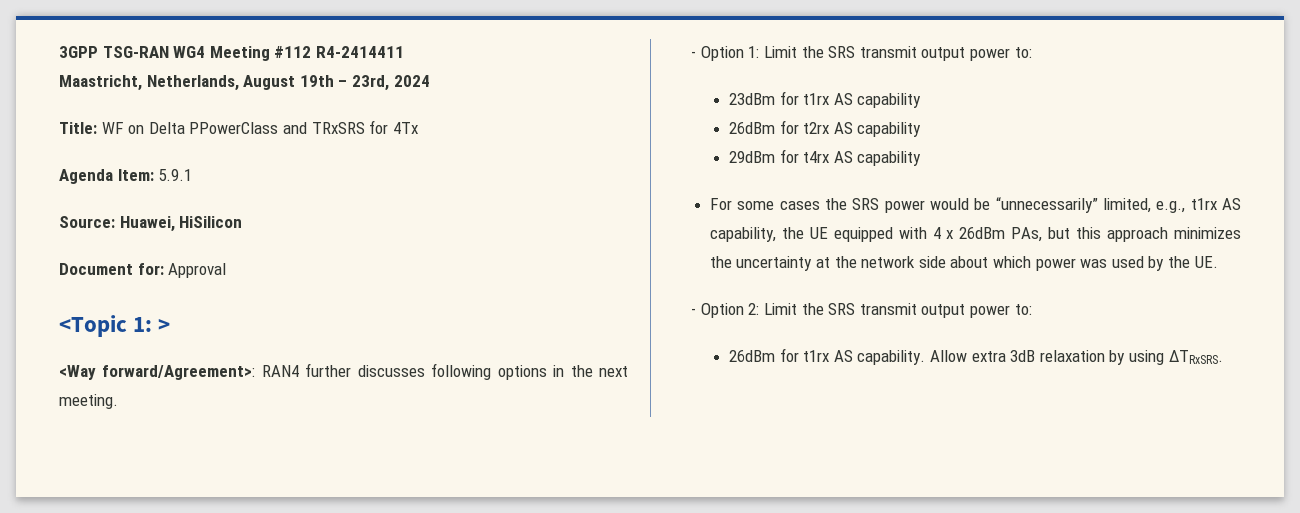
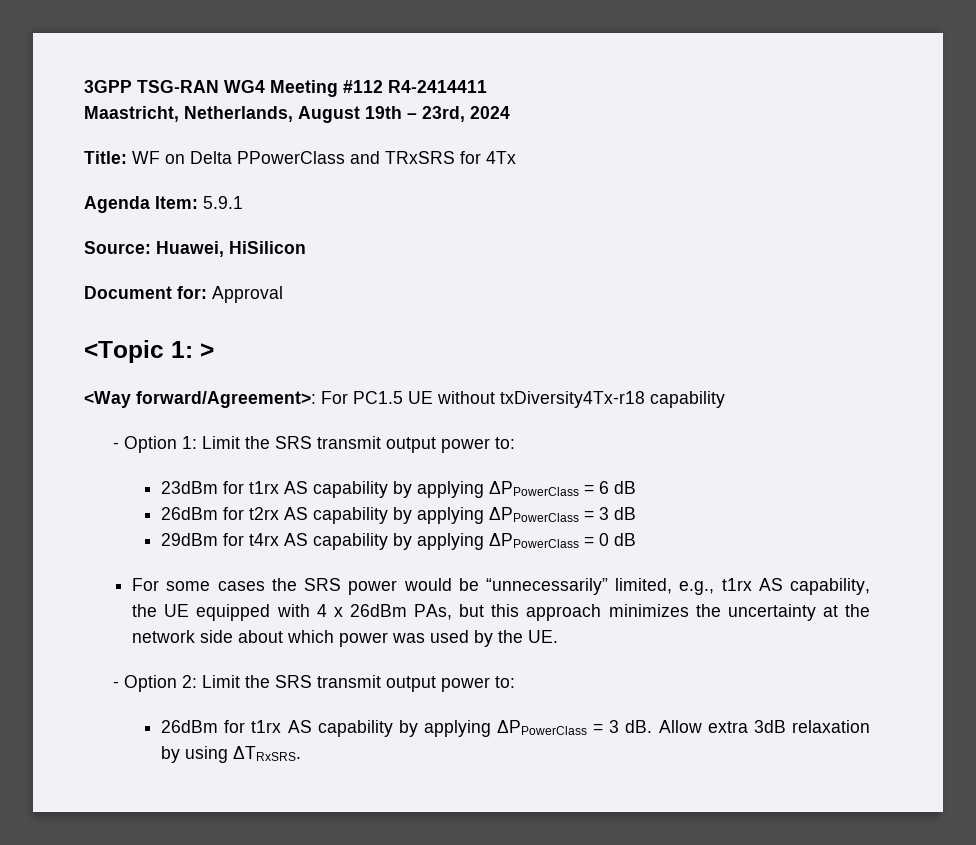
- <Way forward/Agreement>: RAN4 further discusses following options in the next meeting.
+ <Way forward/Agreement>: For PC1.5 UE without txDiversity4Tx-r18 capability
- 23dBm for t1rx AS capability
+ 23dBm for t1rx AS capability by applying ΔPPowerClass = 6 dB
- 26dBm for t2rx AS capability
+ 26dBm for t2rx AS capability by applying ΔPPowerClass = 3 dB
- 29dBm for t4rx AS capability
+ 29dBm for t4rx AS capability by applying ΔPPowerClass = 0 dB
- 26dBm for t1rx AS capability.
+ 26dBm for t1rx AS capability by applying ΔPPowerClass = 3 dB.

